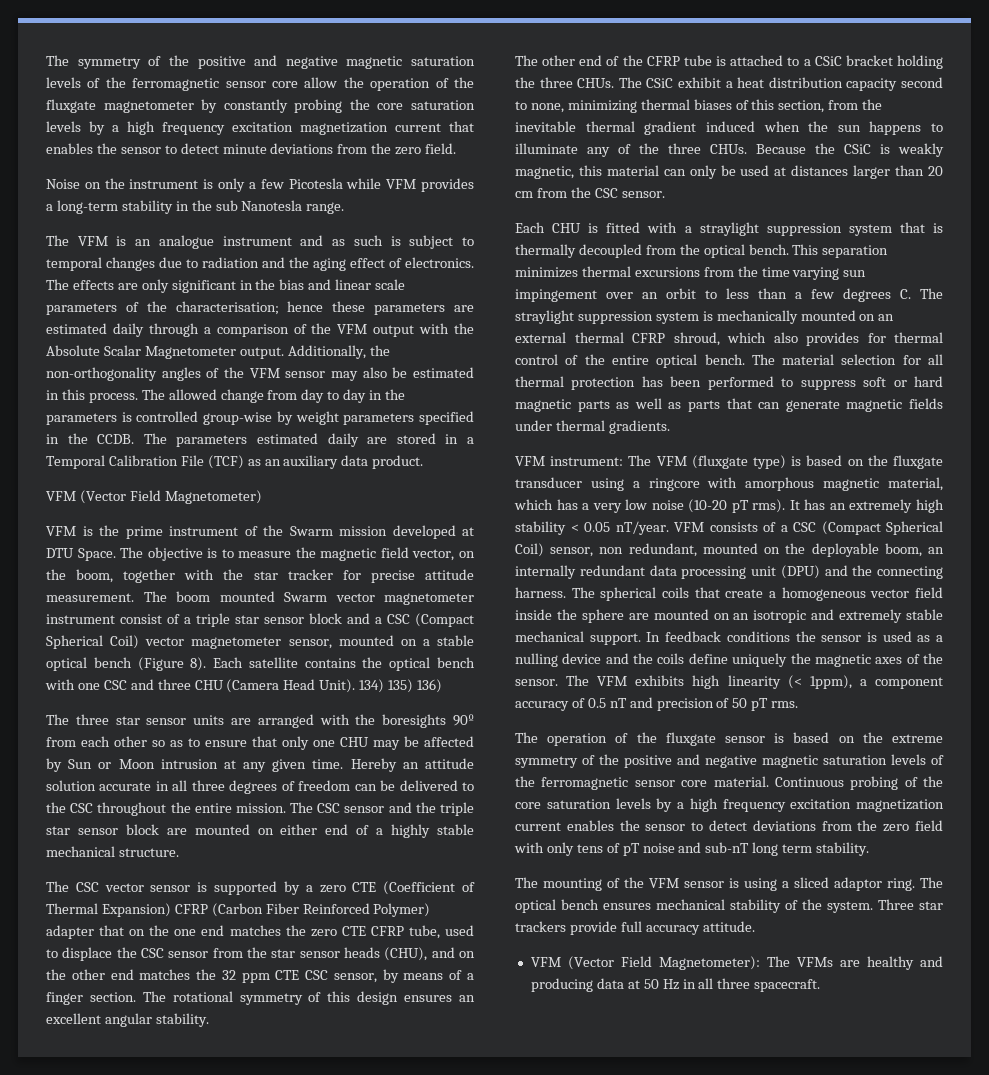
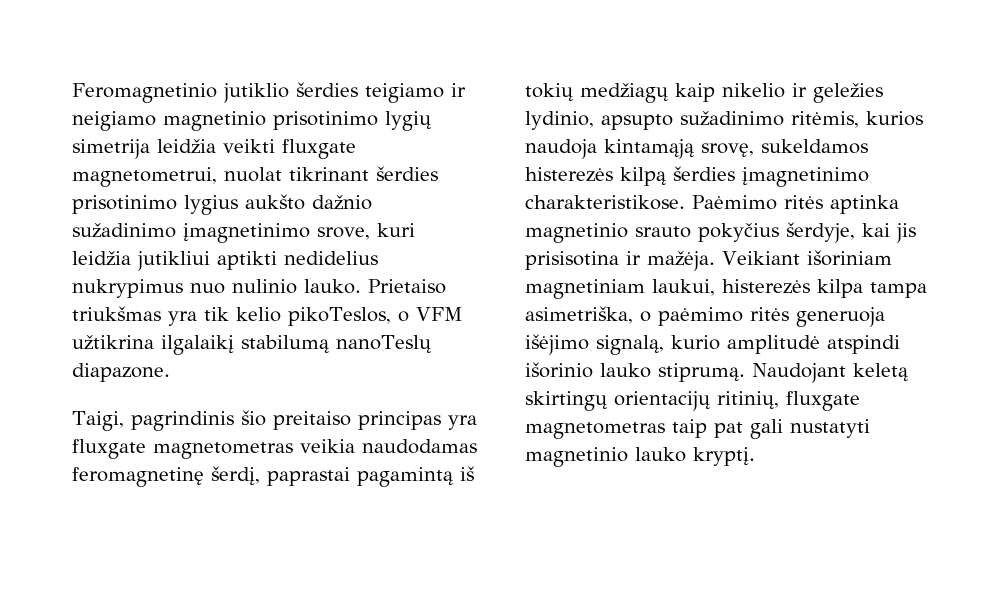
- The symmetry of the positive and negative magnetic saturation levels of the ferromagnetic sensor core allow the operation of the fluxgate magnetometer by constantly probing the core saturation levels by a high frequency excitation magnetization current that enables the sensor to detect minute deviations from the zero field.
- Noise on the instrument is only a few Picotesla while VFM provides a long-term stability in the sub Nanotesla range.
- The VFM is an analogue instrument and as such is subject to temporal changes due to radiation and the aging effect of electronics. The effects are only significant in the bias and linear scale parameters of the characterisation; hence these parameters are estimated daily through a comparison of the VFM output with the Absolute Scalar Magnetometer output. Additionally, the non-orthogonality angles of the VFM sensor may also be estimated in this process. The allowed change from day to day in the parameters is controlled group-wise by weight parameters specified in the CCDB. The parameters estimated daily are stored in a Temporal Calibration File (TCF) as an auxiliary data product.
- VFM (Vector Field Magnetometer)
- VFM is the prime instrument of the Swarm mission developed at DTU Space. The objective is to measure the magnetic field vector, on the boom, together with the star tracker for precise attitude measurement. The boom mounted Swarm vector magnetometer instrument consist of a triple star sensor block and a CSC (Compact Spherical Coil) vector magnetometer sensor, mounted on a stable optical bench (Figure 8). Each satellite contains the optical bench with one CSC and three CHU (Camera Head Unit). 134) 135) 136)
- The three star sensor units are arranged with the boresights 90º from each other so as to ensure that only one CHU may be affected by Sun or Moon intrusion at any given time. Hereby an attitude solution accurate in all three degrees of freedom can be delivered to the CSC throughout the entire mission. The CSC sensor and the triple star sensor block are mounted on either end of a highly stable mechanical structure.
- The CSC vector sensor is supported by a zero CTE (Coefficient of Thermal Expansion) CFRP (Carbon Fiber Reinforced Polymer) adapter that on the one end matches the zero CTE CFRP tube, used to displace the CSC sensor from the star sensor heads (CHU), and on the other end matches the 32 ppm CTE CSC sensor, by means of a finger section. The rotational symmetry of this design ensures an excellent angular stability.
- The other end of the CFRP tube is attached to a CSiC bracket holding the three CHUs. The CSiC exhibit a heat distribution capacity second to none, minimizing thermal biases of this section, from the inevitable thermal gradient induced when the sun happens to illuminate any of the three CHUs. Because the CSiC is weakly magnetic, this material can only be used at distances larger than 20 cm from the CSC sensor.
- Each CHU is fitted with a straylight suppression system that is thermally decoupled from the optical bench. This separation minimizes thermal excursions from the time varying sun impingement over an orbit to less than a few degrees C. The straylight suppression system is mechanically mounted on an external thermal CFRP shroud, which also provides for thermal control of the entire optical bench. The material selection for all thermal protection has been performed to suppress soft or hard magnetic parts as well as parts that can generate magnetic fields under thermal gradients.
- VFM instrument: The VFM (fluxgate type) is based on the fluxgate transducer using a ringcore with amorphous magnetic material, which has a very low noise (10-20 pT rms). It has an extremely high stability < 0.05 nT/year. VFM consists of a CSC (Compact Spherical Coil) sensor, non redundant, mounted on the deployable boom, an internally redundant data processing unit (DPU) and the connecting harness. The spherical coils that create a homogeneous vector field inside the sphere are mounted on an isotropic and extremely stable mechanical support. In feedback conditions the sensor is used as a nulling device and the coils define uniquely the magnetic axes of the sensor. The VFM exhibits high linearity (< 1ppm), a component accuracy of 0.5 nT and precision of 50 pT rms.
- The operation of the fluxgate sensor is based on the extreme symmetry of the positive and negative magnetic saturation levels of the ferromagnetic sensor core material. Continuous probing of the core saturation levels by a high frequency excitation magnetization current enables the sensor to detect deviations from the zero field with only tens of pT noise and sub-nT long term stability.
- The mounting of the VFM sensor is using a sliced adaptor ring. The optical bench ensures mechanical stability of the system. Three star trackers provide full accuracy attitude.
- VFM (Vector Field Magnetometer): The VFMs are healthy and producing data at 50 Hz in all three spacecraft.
+ Feromagnetinio jutiklio šerdies teigiamo ir neigiamo magnetinio prisotinimo lygių simetrija leidžia veikti fluxgate magnetometrui, nuolat tikrinant šerdies prisotinimo lygius aukšto dažnio sužadinimo įmagnetinimo srove, kuri leidžia jutikliui aptikti nedidelius nukrypimus nuo nulinio lauko. Prietaiso triukšmas yra tik kelio pikoTeslos, o VFM užtikrina ilgalaikį stabilumą nanoTeslų diapazone.
+ Taigi, pagrindinis šio preitaiso principas yra fluxgate magnetometras veikia naudodamas feromagnetinę šerdį, paprastai pagamintą iš tokių medžiagų kaip nikelio ir geležies lydinio, apsupto sužadinimo ritėmis, kurios naudoja kintamąją srovę, sukeldamos histerezės kilpą šerdies įmagnetinimo charakteristikose. Paėmimo ritės aptinka magnetinio srauto pokyčius šerdyje, kai jis prisisotina ir mažėja. Veikiant išoriniam magnetiniam laukui, histerezės kilpa tampa asimetriška, o paėmimo ritės generuoja išėjimo signalą, kurio amplitudė atspindi išorinio lauko stiprumą. Naudojant keletą skirtingų orientacijų ritinių, fluxgate magnetometras taip pat gali nustatyti magnetinio lauko kryptį.

